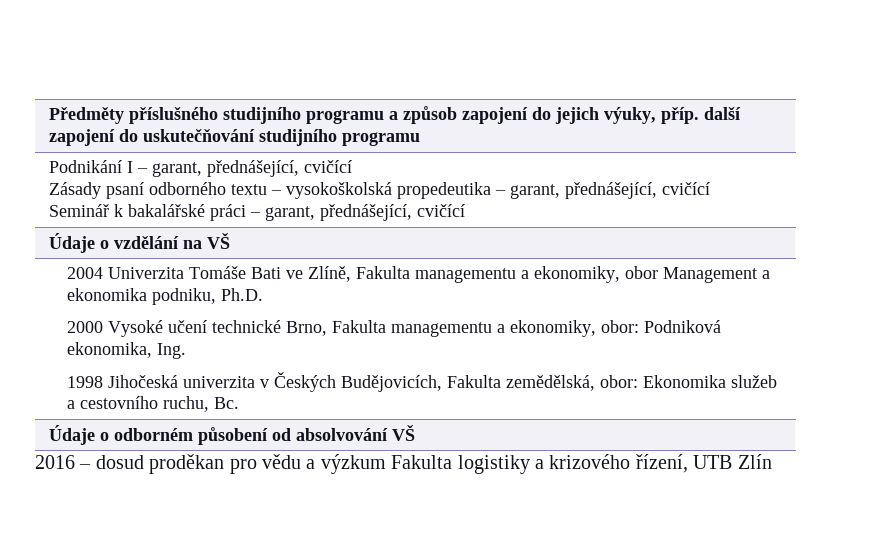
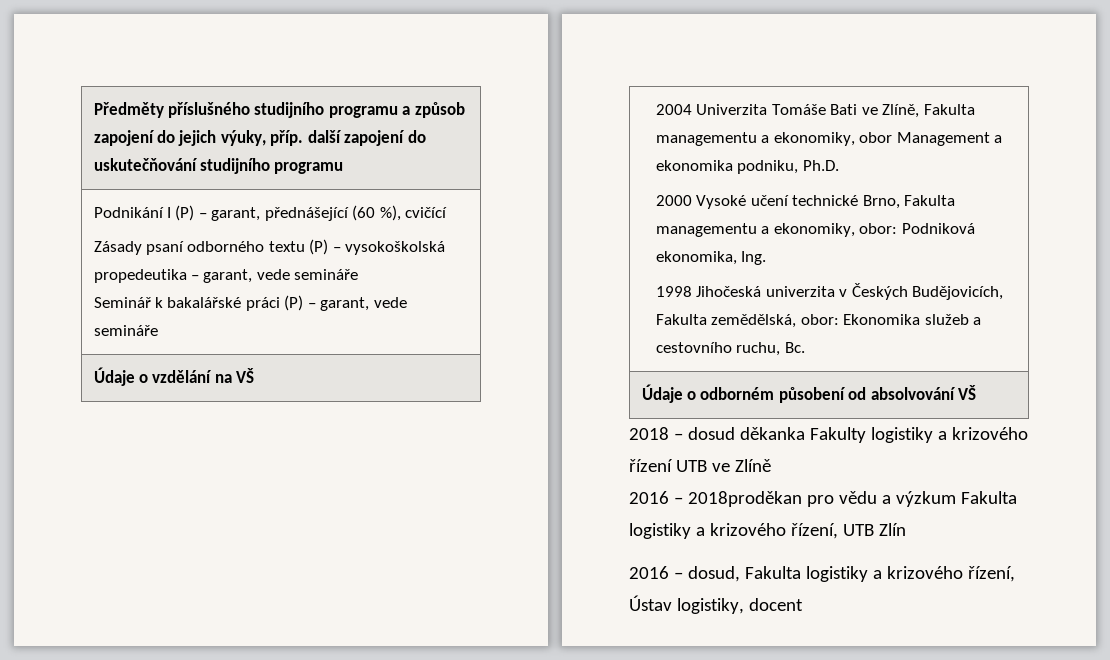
- Podnikání I – garant, přednášející, cvičící
- Zásady psaní odborného textu – vysokoškolská propedeutika – garant, přednášející, cvičící
- Seminář k bakalářské práci – garant, přednášející, cvičící
+ Podnikání I (P) – garant, přednášející (60 %), cvičící
+ Zásady psaní odborného textu (P) – vysokoškolská propedeutika – garant, vede semináře
+ Seminář k bakalářské práci (P) – garant, vede semináře
- 2016 – dosud proděkan pro vědu a výzkum Fakulta logistiky a krizového řízení, UTB Zlín
+ 2018 – dosud děkanka Fakulty logistiky a krizového řízení UTB ve Zlíně
+ 2016 – 2018proděkan pro vědu a výzkum Fakulta logistiky a krizového řízení, UTB Zlín
+ 2016 – dosud, Fakulta logistiky a krizového řízení, Ústav logistiky, docent

